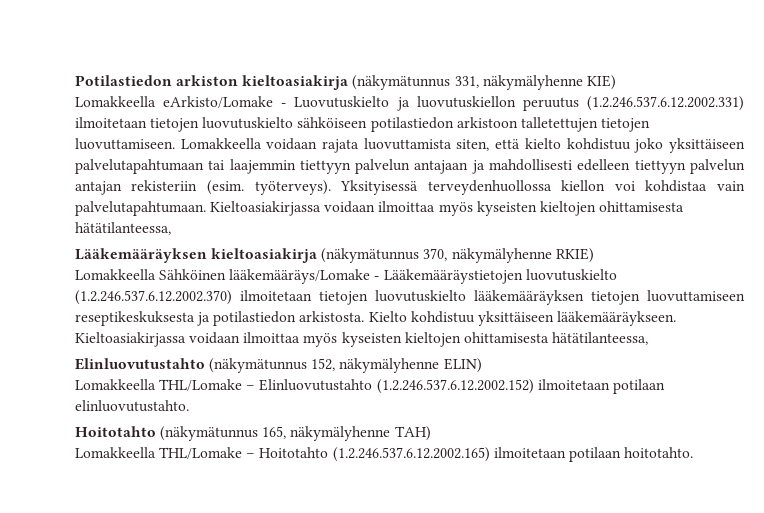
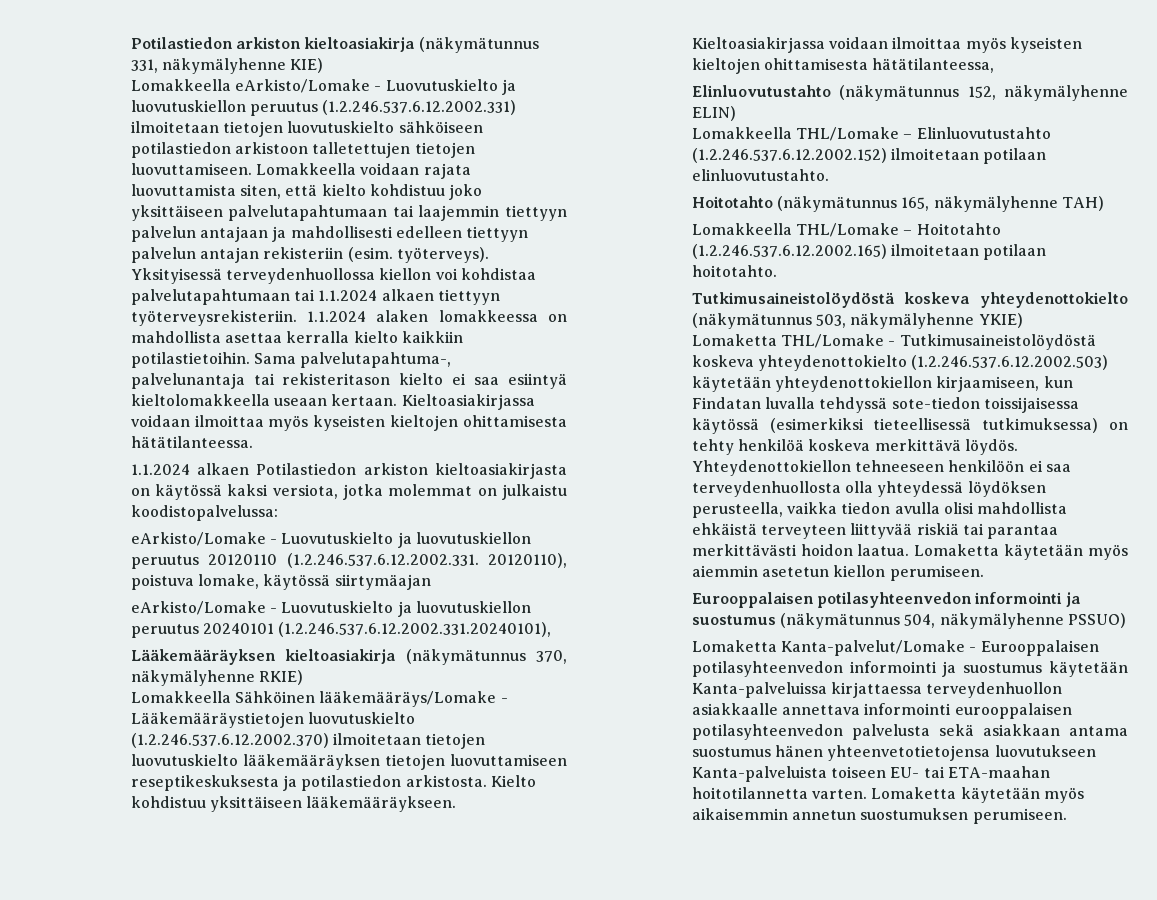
- Yksityisessä terveydenhuollossa kiellon voi kohdistaa vain palvelutapahtumaan. Kieltoasiakirjassa voidaan ilmoittaa myös kyseisten kieltojen ohittamisesta hätätilanteessa,
+ Yksityisessä terveydenhuollossa kiellon voi kohdistaa palvelutapahtumaan tai 1.1.2024 alkaen tiettyyn työterveysrekisteriin. 1.1.2024 alaken lomakkeessa on mahdollista asettaa kerralla kielto kaikkiin potilastietoihin. Sama palvelutapahtuma-, palvelunantaja tai rekisteritason kielto ei saa esiintyä kieltolomakkeella useaan kertaan. Kieltoasiakirjassa voidaan ilmoittaa myös kyseisten kieltojen ohittamisesta hätätilanteessa.
+ 1.1.2024 alkaen Potilastiedon arkiston kieltoasiakirjasta on käytössä kaksi versiota, jotka molemmat on julkaistu koodistopalvelussa:
+ eArkisto/Lomake - Luovutuskielto ja luovutuskiellon peruutus 20120110 (1.2.246.537.6.12.2002.331. 20120110), poistuva lomake, käytössä siirtymäajan
+ eArkisto/Lomake - Luovutuskielto ja luovutuskiellon peruutus 20240101 (1.2.246.537.6.12.2002.331.20240101),
+ Tutkimusaineistolöydöstä koskeva yhteydenottokielto (näkymätunnus 503, näkymälyhenne YKIE)
+ Lomaketta THL/Lomake - Tutkimusaineistolöydöstä koskeva yhteydenottokielto (1.2.246.537.6.12.2002.503) käytetään yhteydenottokiellon kirjaamiseen, kun Findatan luvalla tehdyssä sote-tiedon toissijaisessa käytössä (esimerkiksi tieteellisessä tutkimuksessa) on tehty henkilöä koskeva merkittävä löydös. Yhteydenottokiellon tehneeseen henkilöön ei saa terveydenhuollosta olla yhteydessä löydöksen perusteella, vaikka tiedon avulla olisi mahdollista ehkäistä terveyteen liittyvää riskiä tai parantaa merkittävästi hoidon laatua. Lomaketta käytetään myös aiemmin asetetun kiellon perumiseen.
+ Eurooppalaisen potilasyhteenvedon informointi ja suostumus (näkymätunnus 504, näkymälyhenne PSSUO)
+ Lomaketta Kanta-palvelut/Lomake - Eurooppalaisen potilasyhteenvedon informointi ja suostumus käytetään Kanta-palveluissa kirjattaessa terveydenhuollon asiakkaalle annettava informointi eurooppalaisen potilasyhteenvedon palvelusta sekä asiakkaan antama suostumus hänen yhteenvetotietojensa luovutukseen Kanta-palveluista toiseen EU- tai ETA-maahan hoitotilannetta varten. Lomaketta käytetään myös aikaisemmin annetun suostumuksen perumiseen.

